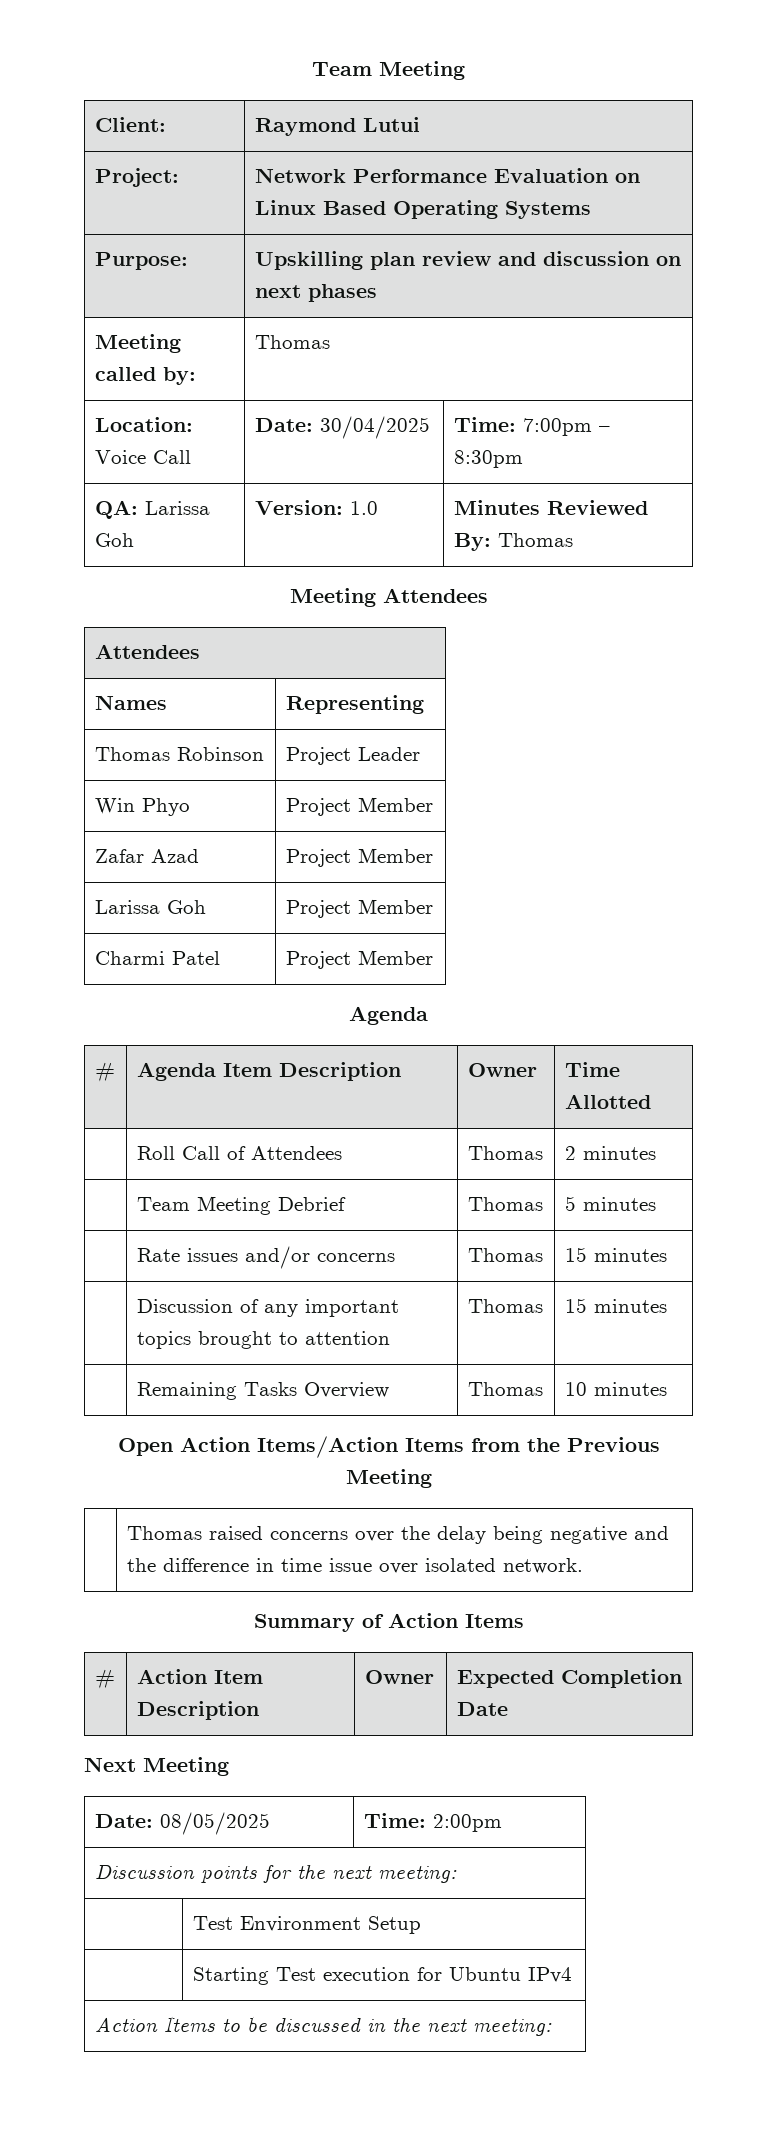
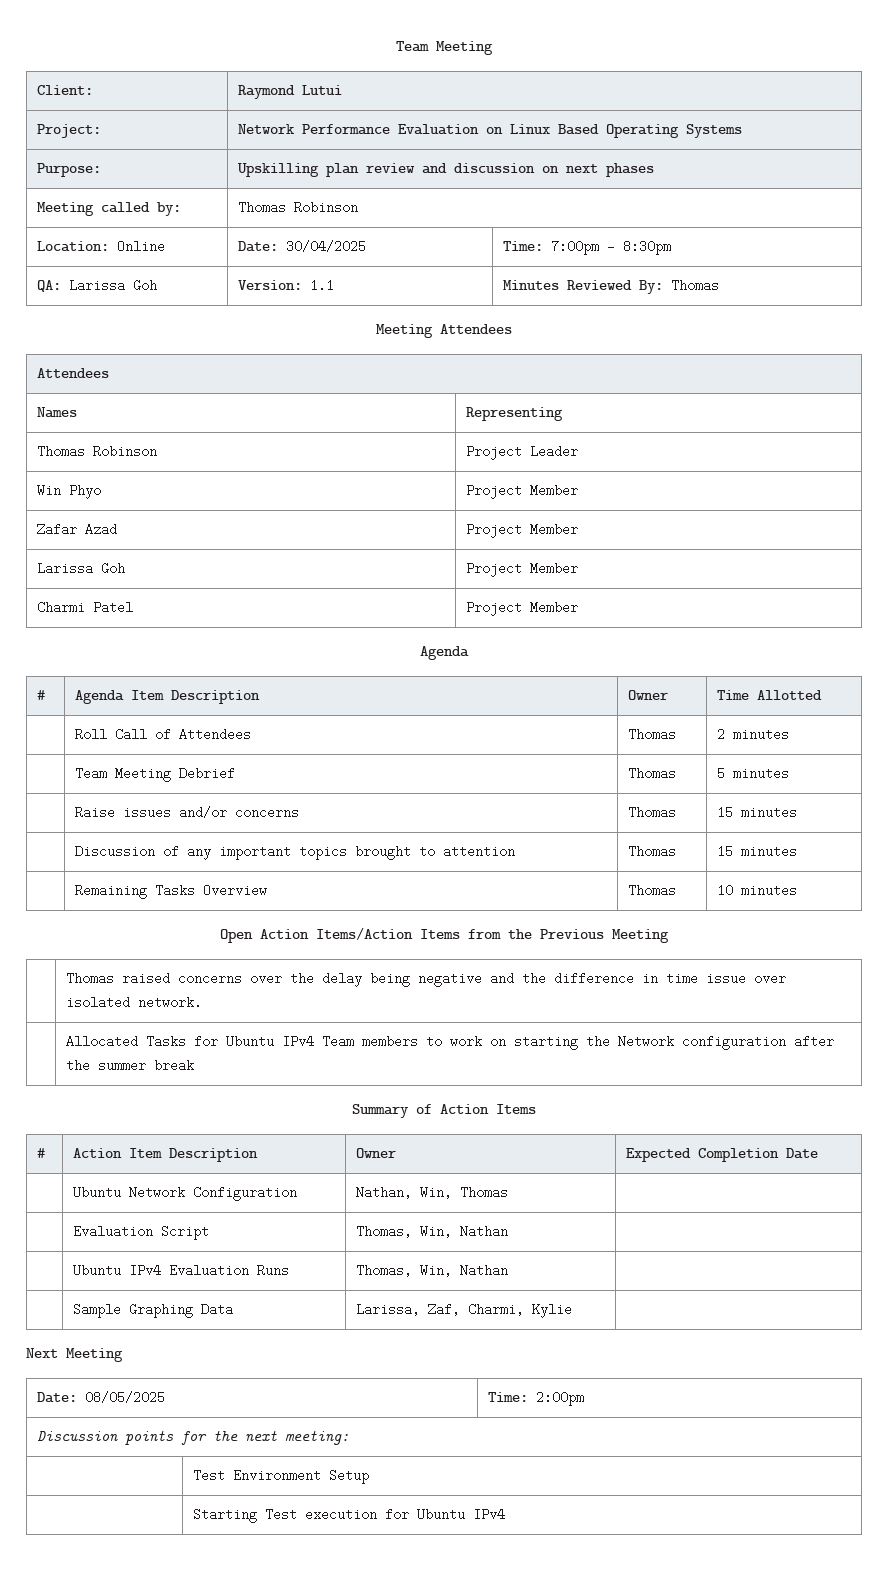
- Meeting called by: | Thomas
+ Meeting called by: | Thomas Robinson
- Location: Voice Call | Date: 30/04/2025 | Time: 7:00pm – 8:30pm
+ Location: Online | Date: 30/04/2025 | Time: 7:00pm – 8:30pm
- QA: Larissa Goh | Version: 1.0 | Minutes Reviewed By: Thomas
+ QA: Larissa Goh | Version: 1.1 | Minutes Reviewed By: Thomas
- | Rate issues and/or concerns | Thomas | 15 minutes
+ | Raise issues and/or concerns | Thomas | 15 minutes
+ | Allocated Tasks for Ubuntu IPv4 Team members to work on starting the Network configuration after the summer break
+ | Ubuntu Network Configuration | Nathan, Win, Thomas |
+ | Evaluation Script | Thomas, Win, Nathan |
+ | Ubuntu IPv4 Evaluation Runs | Thomas, Win, Nathan |
+ | Sample Graphing Data | Larissa, Zaf, Charmi, Kylie |
- Action Items to be discussed in the next meeting:

